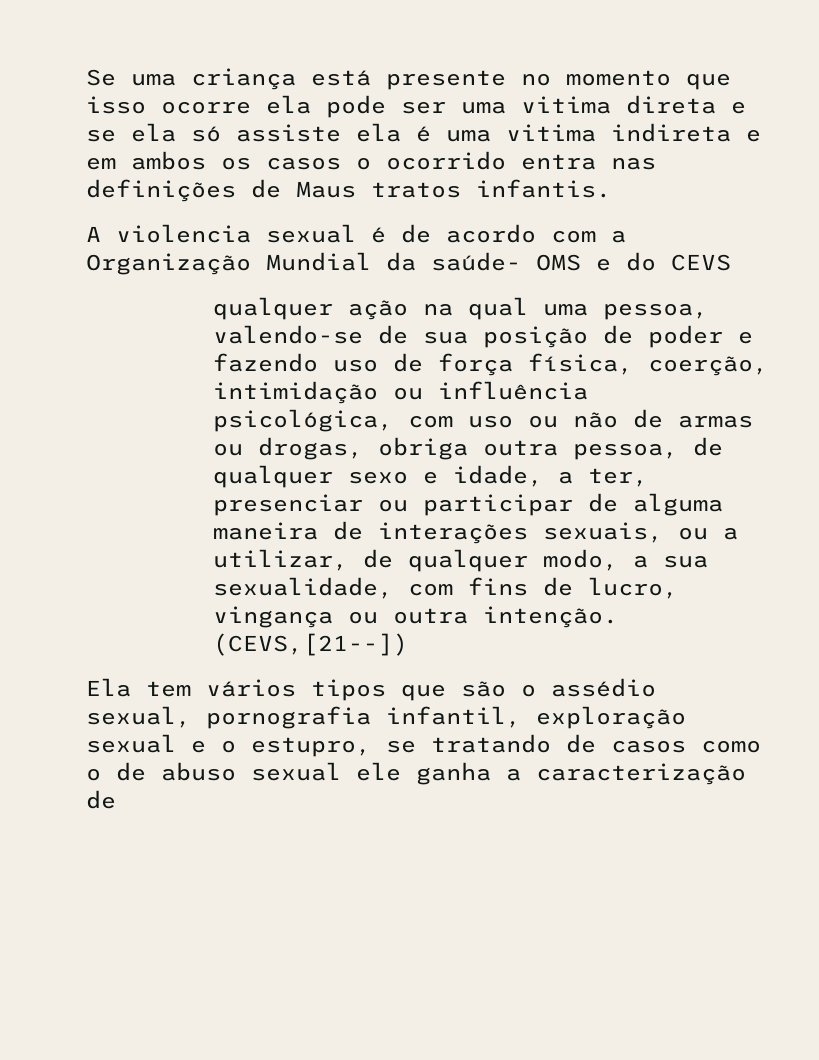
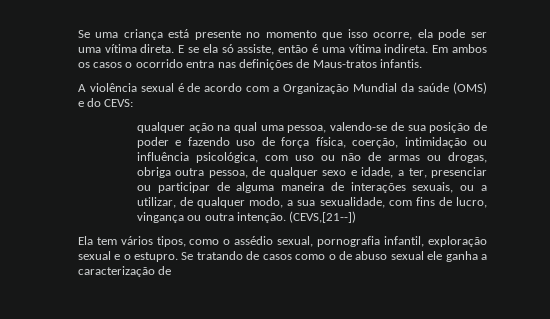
- Se uma criança está presente no momento que isso ocorre ela pode ser uma vitima direta e se ela só assiste ela é uma vitima indireta e em ambos os casos o ocorrido entra nas definições de Maus tratos infantis.
+ Se uma criança está presente no momento que isso ocorre, ela pode ser uma vítima direta. E se ela só assiste, então é uma vítima indireta. Em ambos os casos o ocorrido entra nas definições de Maus-tratos infantis.
- A violencia sexual é de acordo com a Organização Mundial da saúde- OMS e do CEVS
+ A violência sexual é de acordo com a Organização Mundial da saúde (OMS) e do CEVS:
- Ela tem vários tipos que são o assédio sexual, pornografia infantil, exploração sexual e o estupro, se tratando de casos como o de abuso sexual ele ganha a caracterização de
+ Ela tem vários tipos, como o assédio sexual, pornografia infantil, exploração sexual e o estupro. Se tratando de casos como o de abuso sexual ele ganha a caracterização de

